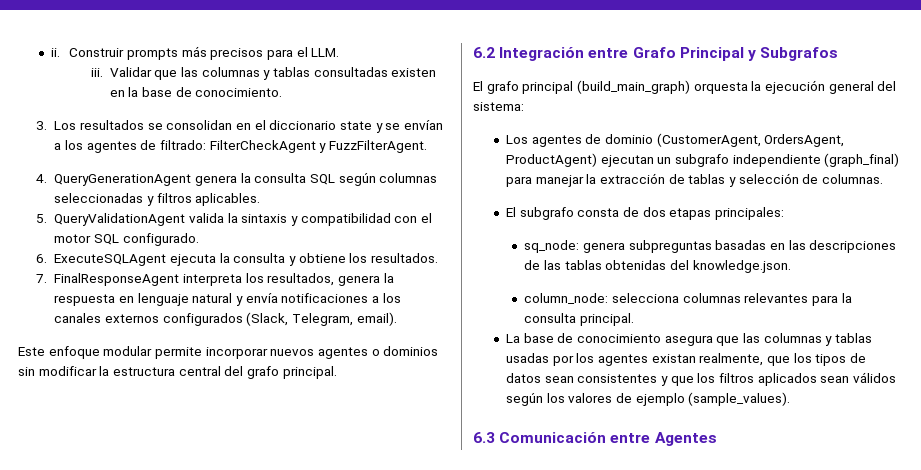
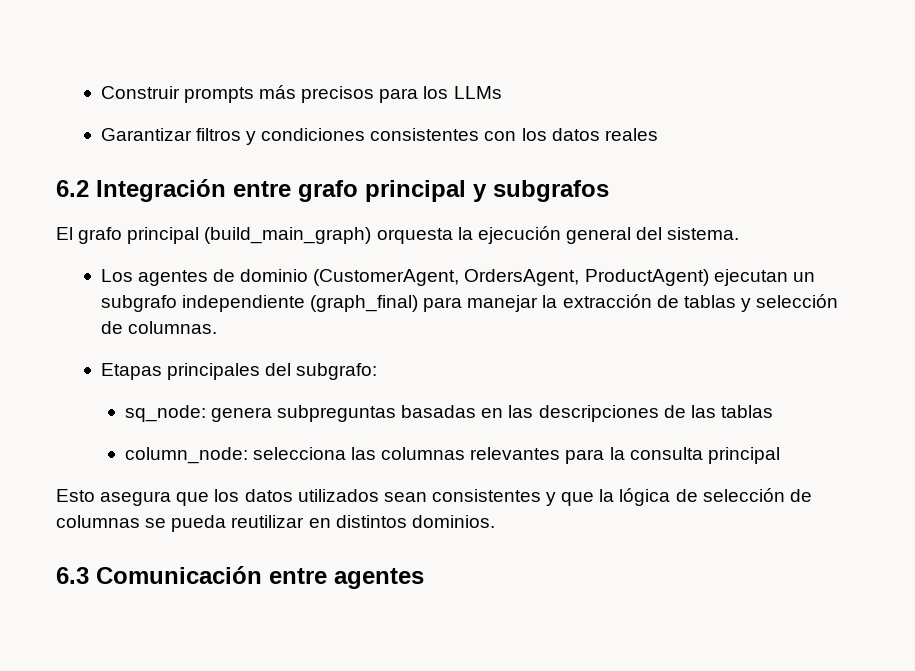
- ii. Construir prompts más precisos para el LLM.
- iii. Validar que las columnas y tablas consultadas existen en la base de conocimiento.
- 3. Los resultados se consolidan en el diccionario state y se envían a los agentes de filtrado: FilterCheckAgent y FuzzFilterAgent.
- 4. QueryGenerationAgent genera la consulta SQL según columnas seleccionadas y filtros aplicables.
- 5. QueryValidationAgent valida la sintaxis y compatibilidad con el motor SQL configurado.
- 6. ExecuteSQLAgent ejecuta la consulta y obtiene los resultados.
- 7. FinalResponseAgent interpreta los resultados, genera la respuesta en lenguaje natural y envía notificaciones a los canales externos configurados (Slack, Telegram, email).
- Este enfoque modular permite incorporar nuevos agentes o dominios sin modificar la estructura central del grafo principal.
+ Construir prompts más precisos para los LLMs
+ Garantizar filtros y condiciones consistentes con los datos reales
- 6.2 Integración entre Grafo Principal y Subgrafos
+ 6.2 Integración entre grafo principal y subgrafos
- El grafo principal (build_main_graph) orquesta la ejecución general del sistema:
+ El grafo principal (build_main_graph) orquesta la ejecución general del sistema.
- El subgrafo consta de dos etapas principales:
+ Etapas principales del subgrafo:
- sq_node: genera subpreguntas basadas en las descripciones de las tablas obtenidas del knowledge.json.
+ sq_node: genera subpreguntas basadas en las descripciones de las tablas
- column_node: selecciona columnas relevantes para la consulta principal.
- La base de conocimiento asegura que las columnas y tablas usadas por los agentes existan realmente, que los tipos de datos sean consistentes y que los filtros aplicados sean válidos según los valores de ejemplo (sample_values).
+ column_node: selecciona las columnas relevantes para la consulta principal
+ Esto asegura que los datos utilizados sean consistentes y que la lógica de selección de columnas se pueda reutilizar en distintos dominios.
- 6.3 Comunicación entre Agentes
+ 6.3 Comunicación entre agentes

